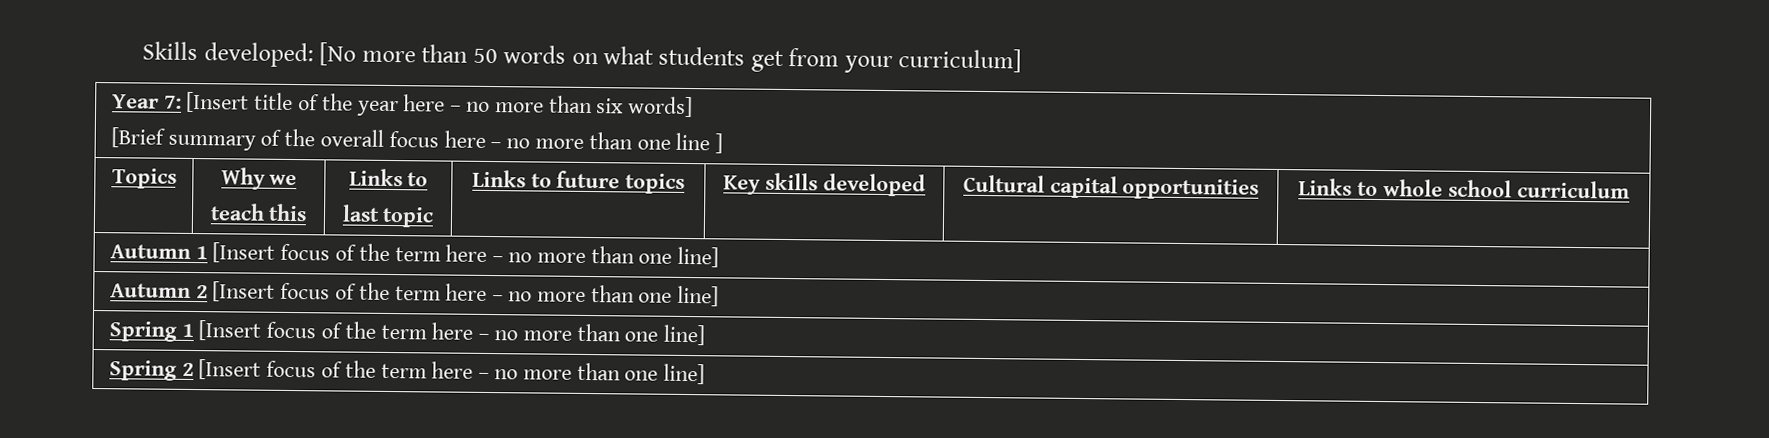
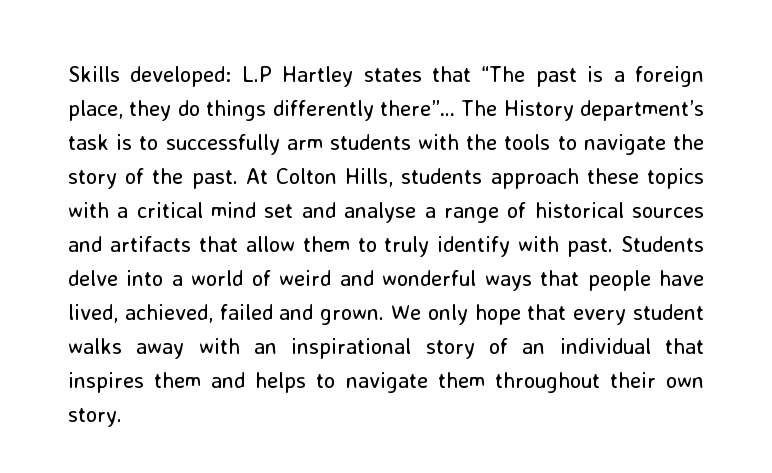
- Skills developed: [No more than 50 words on what students get from your curriculum]
- Year 7: [Insert title of the year here – no more than six words]
- [Brief summary of the overall focus here – no more than one line ]
- Topics | Why we
- teach this | Links to
- last topic | Links to future topics | Key skills developed | Cultural capital opportunities | Links to whole school curriculum
- Autumn 1 [Insert focus of the term here – no more than one line]
- Autumn 2 [Insert focus of the term here – no more than one line]
- Spring 1 [Insert focus of the term here – no more than one line]
- Spring 2 [Insert focus of the term here – no more than one line]
+ Skills developed: L.P Hartley states that “The past is a foreign place, they do things differently there”… The History department’s task is to successfully arm students with the tools to navigate the story of the past. At Colton Hills, students approach these topics with a critical mind set and analyse a range of historical sources and artifacts that allow them to truly identify with past. Students delve into a world of weird and wonderful ways that people have lived, achieved, failed and grown. We only hope that every student walks away with an inspirational story of an individual that inspires them and helps to navigate them throughout their own story.

